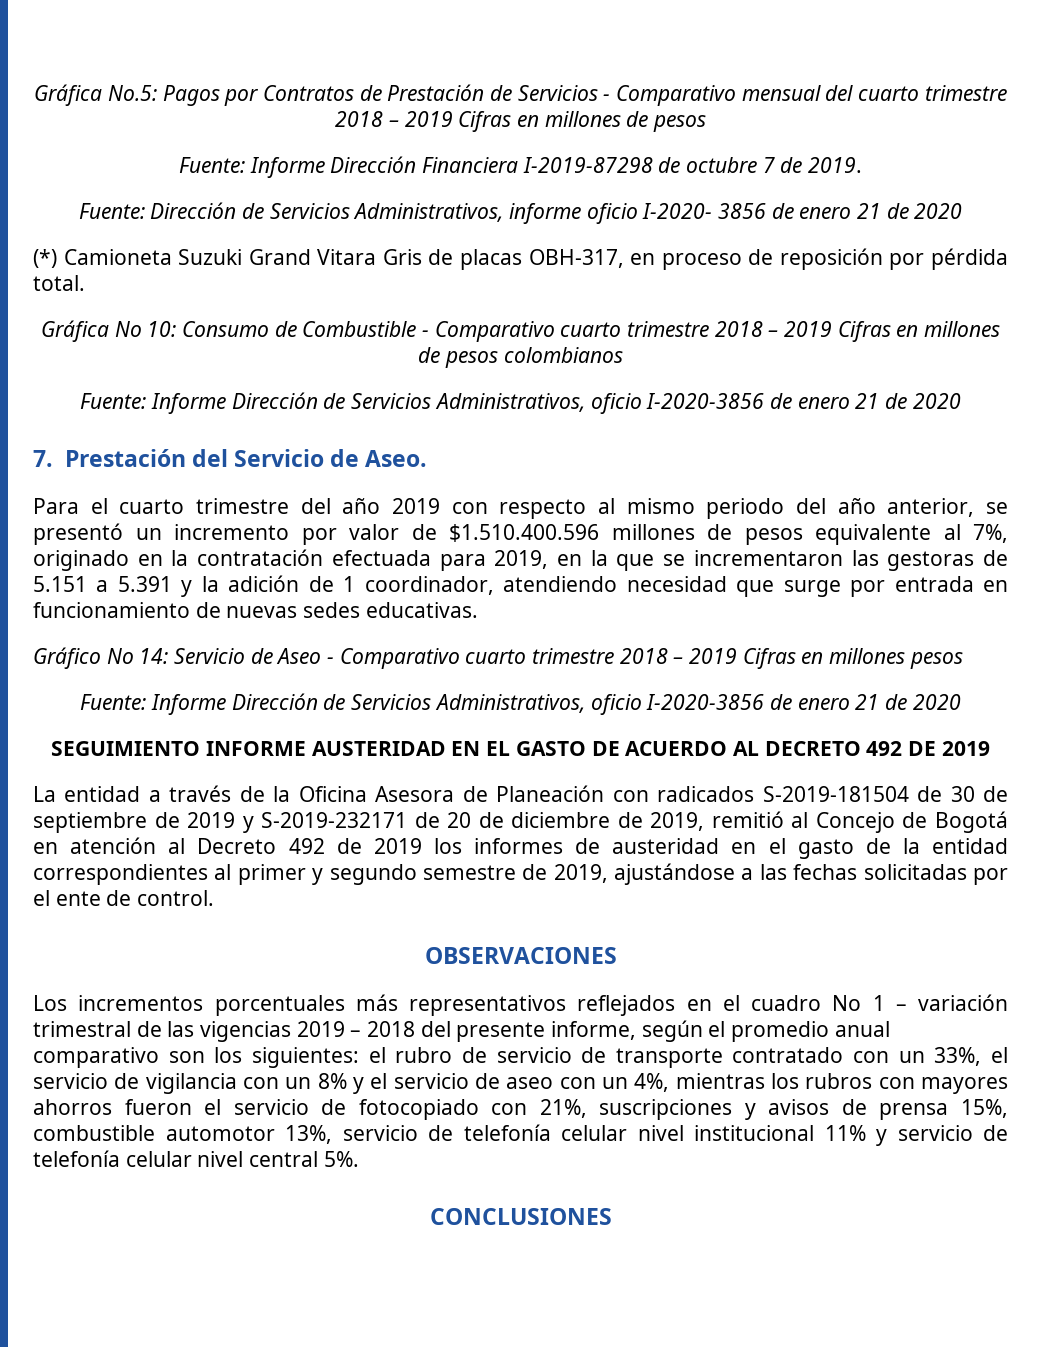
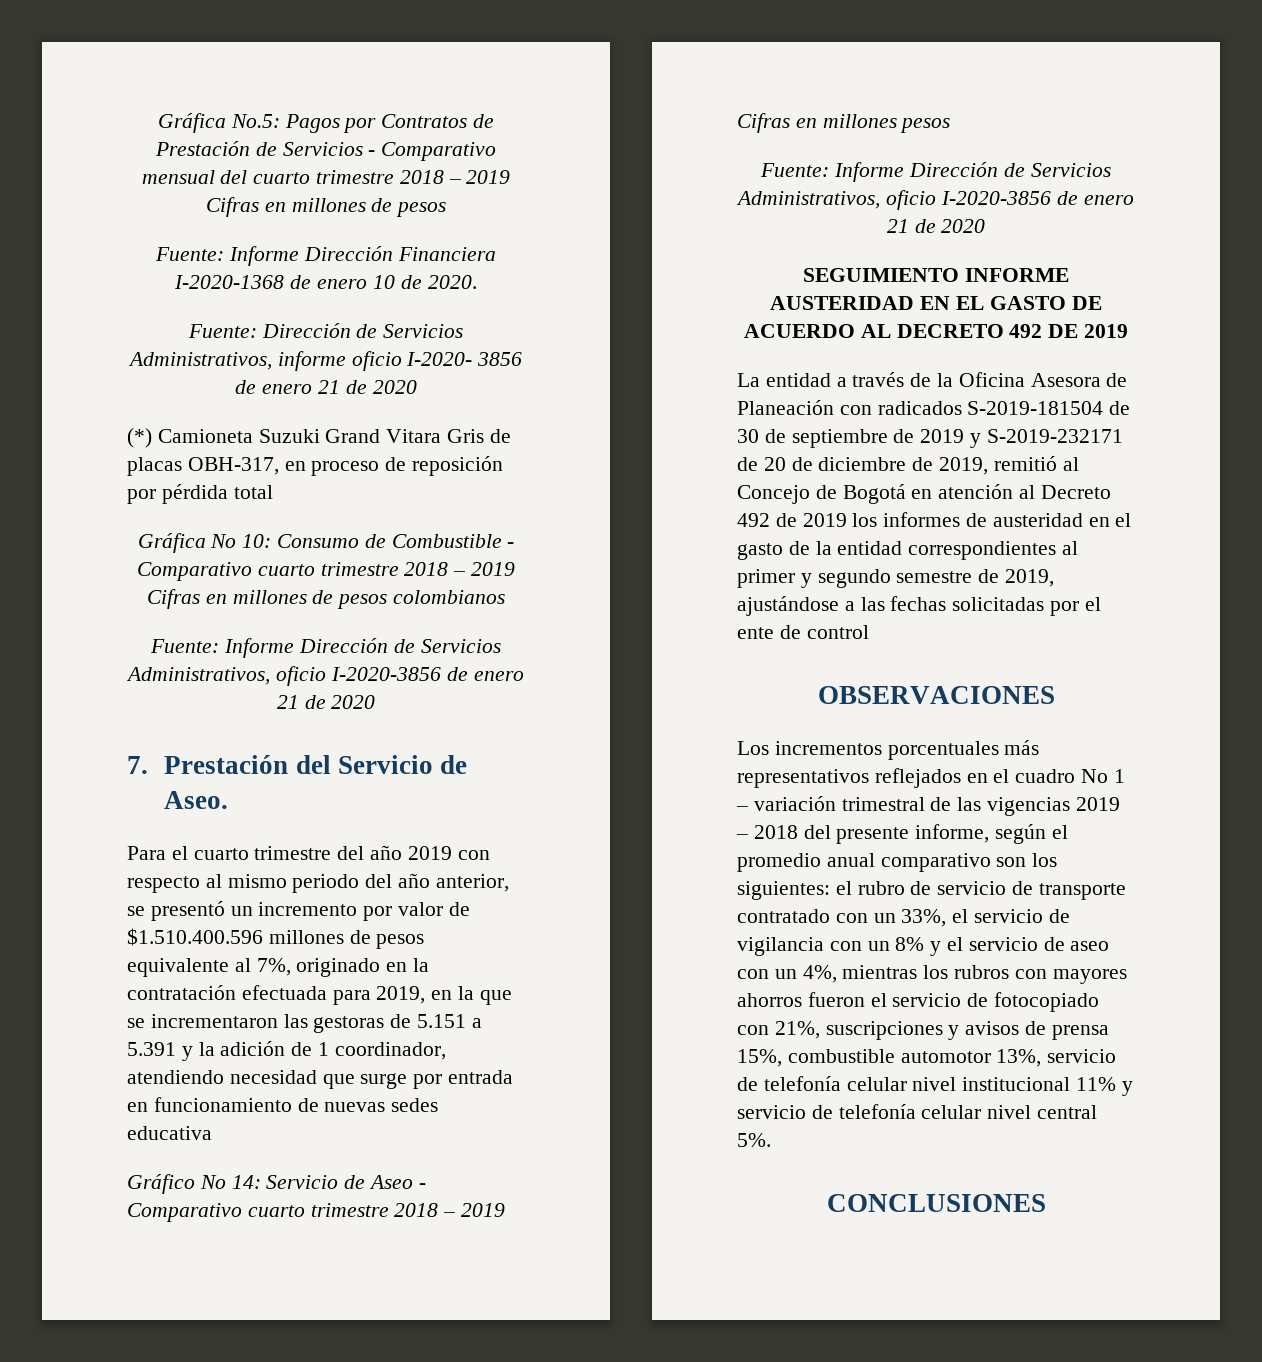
- Fuente: Informe Dirección Financiera I-2019-87298 de octubre 7 de 2019.
+ Fuente: Informe Dirección Financiera I-2020-1368 de enero 10 de 2020.
- (*) Camioneta Suzuki Grand Vitara Gris de placas OBH-317, en proceso de reposición por pérdida total.
+ (*) Camioneta Suzuki Grand Vitara Gris de placas OBH-317, en proceso de reposición por pérdida total
- Para el cuarto trimestre del año 2019 con respecto al mismo periodo del año anterior, se presentó un incremento por valor de $1.510.400.596 millones de pesos equivalente al 7%, originado en la contratación efectuada para 2019, en la que se incrementaron las gestoras de 5.151 a 5.391 y la adición de 1 coordinador, atendiendo necesidad que surge por entrada en funcionamiento de nuevas sedes educativas.
+ Para el cuarto trimestre del año 2019 con respecto al mismo periodo del año anterior, se presentó un incremento por valor de $1.510.400.596 millones de pesos equivalente al 7%, originado en la contratación efectuada para 2019, en la que se incrementaron las gestoras de 5.151 a 5.391 y la adición de 1 coordinador, atendiendo necesidad que surge por entrada en funcionamiento de nuevas sedes educativa
- La entidad a través de la Oficina Asesora de Planeación con radicados S-2019-181504 de 30 de septiembre de 2019 y S-2019-232171 de 20 de diciembre de 2019, remitió al Concejo de Bogotá en atención al Decreto 492 de 2019 los informes de austeridad en el gasto de la entidad correspondientes al primer y segundo semestre de 2019, ajustándose a las fechas solicitadas por el ente de control.
+ La entidad a través de la Oficina Asesora de Planeación con radicados S-2019-181504 de 30 de septiembre de 2019 y S-2019-232171 de 20 de diciembre de 2019, remitió al Concejo de Bogotá en atención al Decreto 492 de 2019 los informes de austeridad en el gasto de la entidad correspondientes al primer y segundo semestre de 2019, ajustándose a las fechas solicitadas por el ente de control

